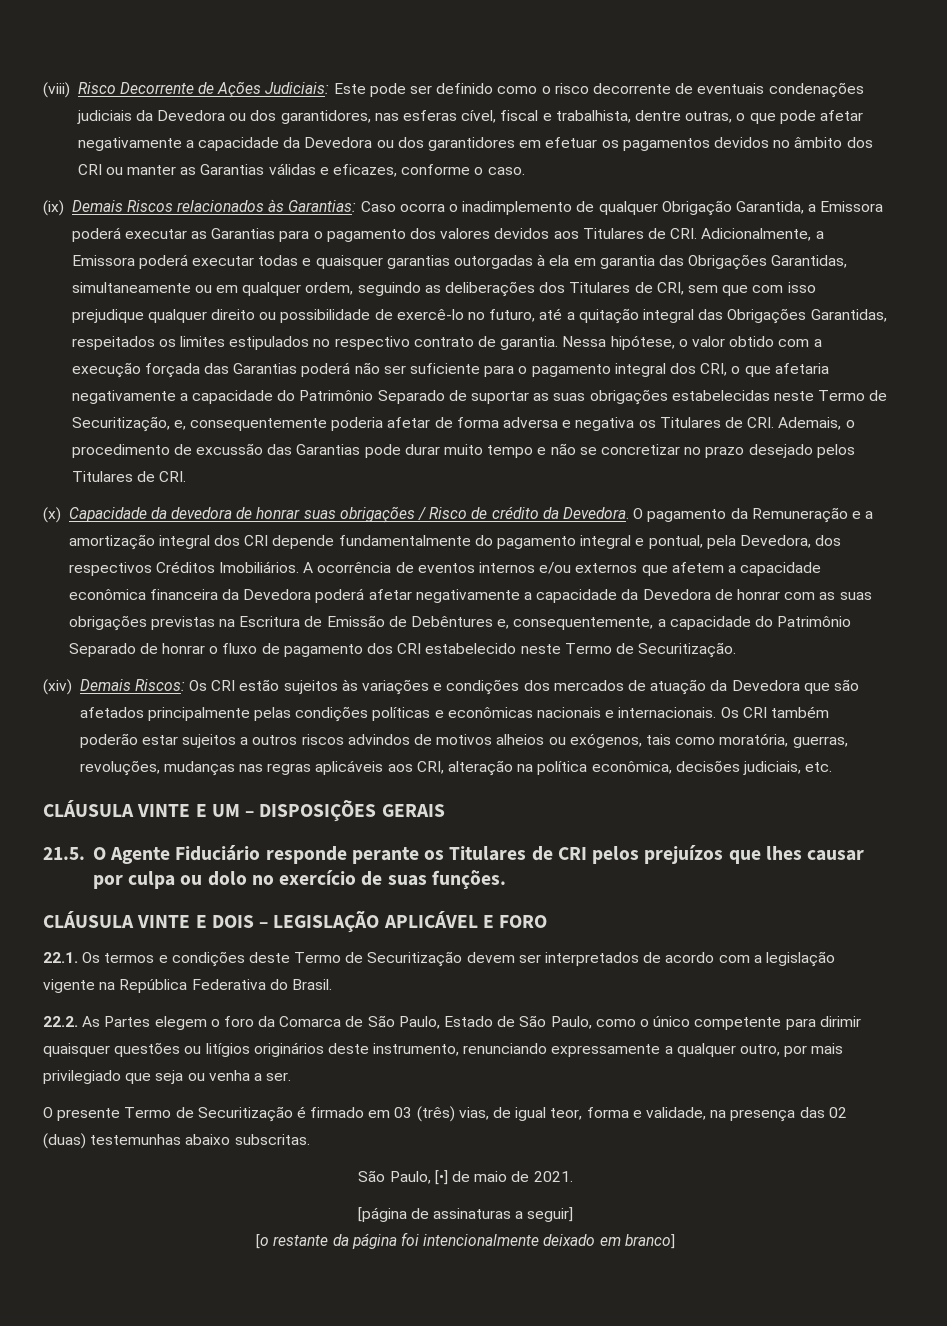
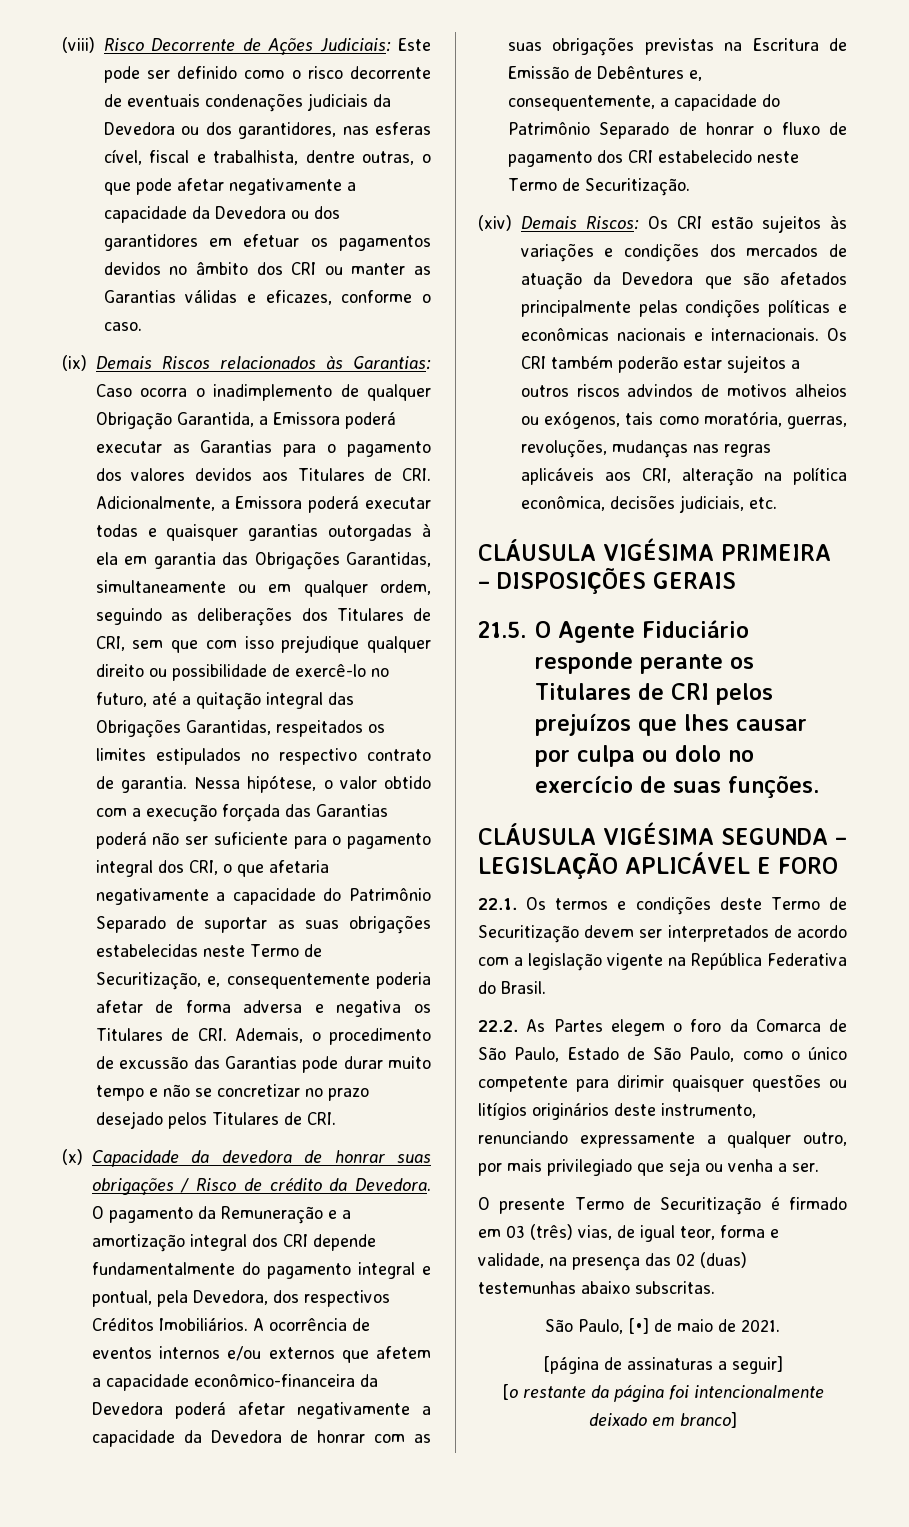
- A ocorrência de eventos internos e/ou externos que afetem a capacidade econômica financeira da Devedora poderá afetar negativamente a capacidade da Devedora de honrar com as suas obrigações previstas na Escritura de Emissão de Debêntures e, consequentemente, a capacidade do Patrimônio Separado de honrar o fluxo de pagamento dos CRI estabelecido neste Termo de Securitização.
+ A ocorrência de eventos internos e/ou externos que afetem a capacidade econômico-financeira da Devedora poderá afetar negativamente a capacidade da Devedora de honrar com as suas obrigações previstas na Escritura de Emissão de Debêntures e, consequentemente, a capacidade do Patrimônio Separado de honrar o fluxo de pagamento dos CRI estabelecido neste Termo de Securitização.
- CLÁUSULA VINTE E UM – DISPOSIÇÕES GERAIS
+ CLÁUSULA VIGÉSIMA PRIMEIRA – DISPOSIÇÕES GERAIS
- CLÁUSULA VINTE E DOIS – LEGISLAÇÃO APLICÁVEL E FORO
+ CLÁUSULA VIGÉSIMA SEGUNDA – LEGISLAÇÃO APLICÁVEL E FORO

